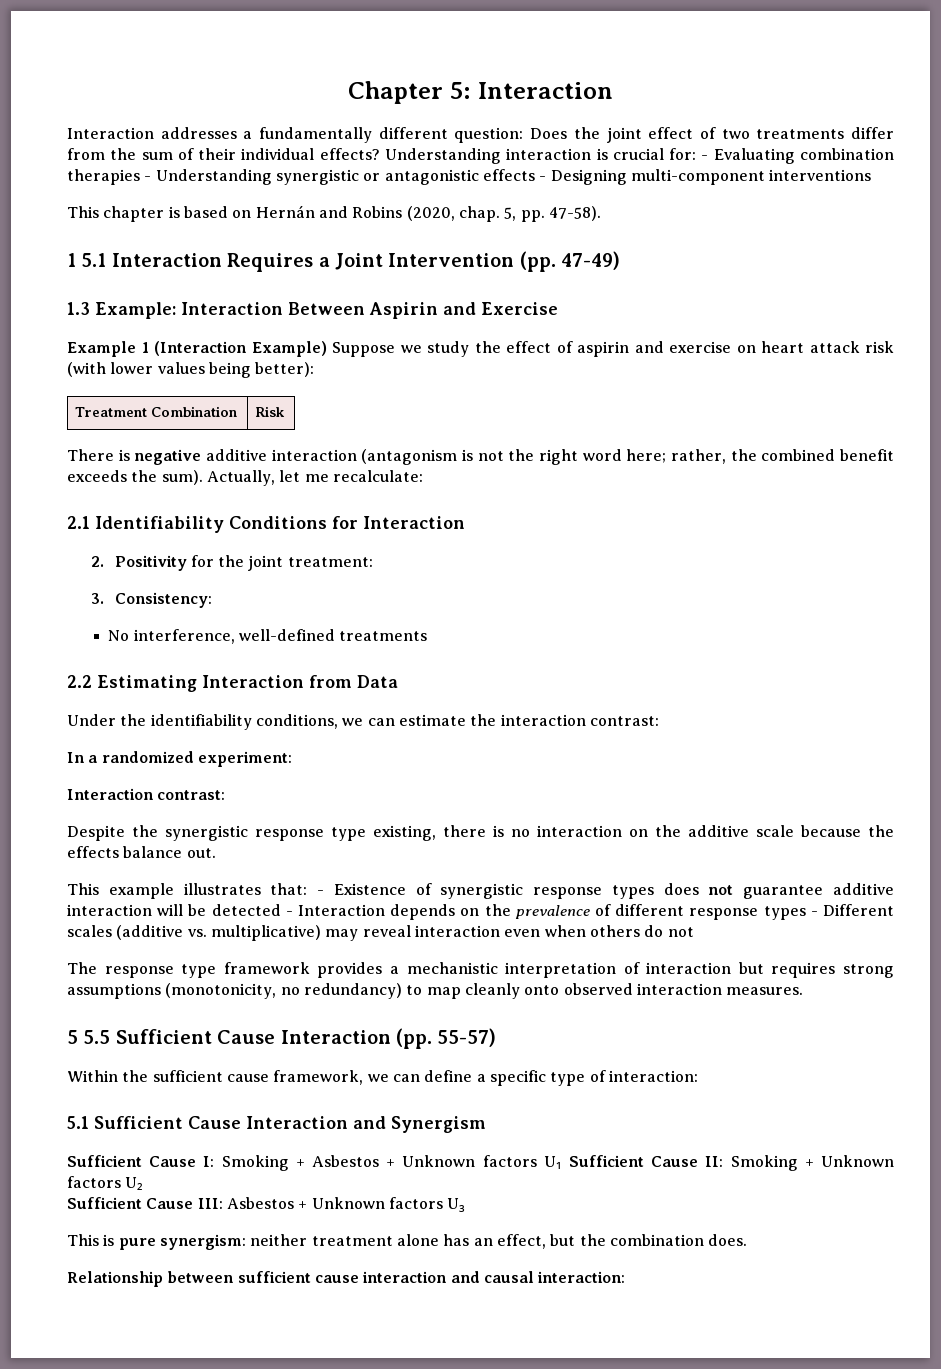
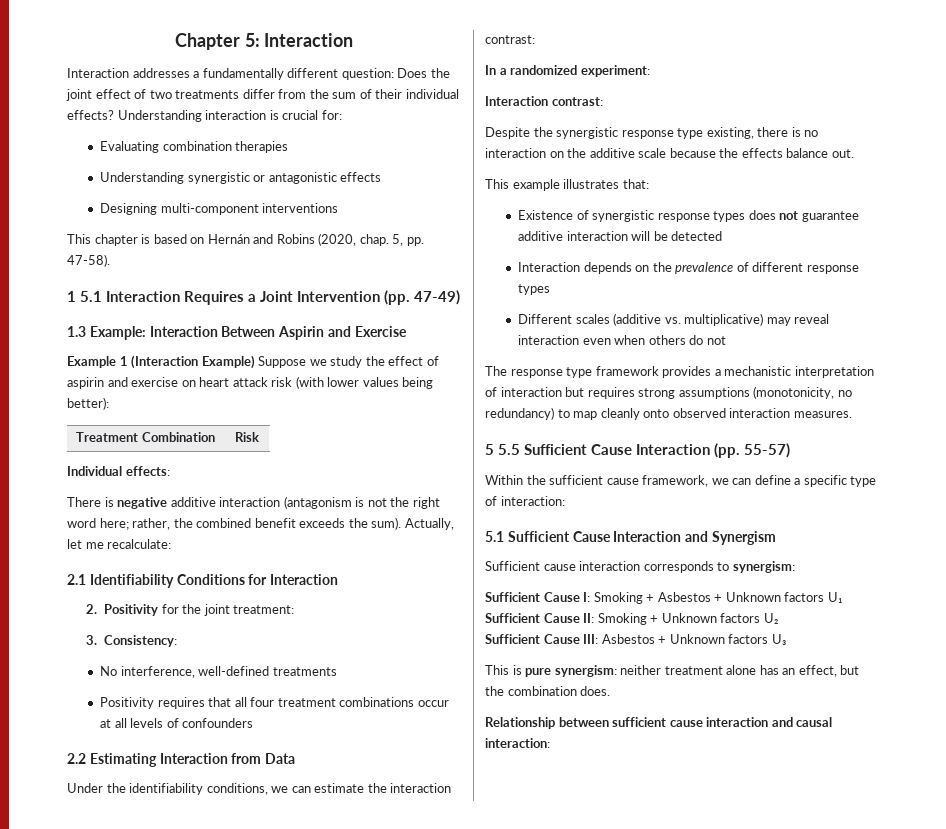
- Understanding interaction is crucial for: - Evaluating combination therapies - Understanding synergistic or antagonistic effects - Designing multi-component interventions
+ Understanding interaction is crucial for:
+ Evaluating combination therapies
+ Understanding synergistic or antagonistic effects
+ Designing multi-component interventions
+ Individual effects:
+ Positivity requires that all four treatment combinations occur at all levels of confounders
- This example illustrates that: - Existence of synergistic response types does not guarantee additive interaction will be detected - Interaction depends on the prevalence of different response types - Different scales (additive vs. multiplicative) may reveal interaction even when others do not
+ This example illustrates that:
+ Existence of synergistic response types does not guarantee additive interaction will be detected
+ Interaction depends on the prevalence of different response types
+ Different scales (additive vs. multiplicative) may reveal interaction even when others do not
+ Sufficient cause interaction corresponds to synergism:

